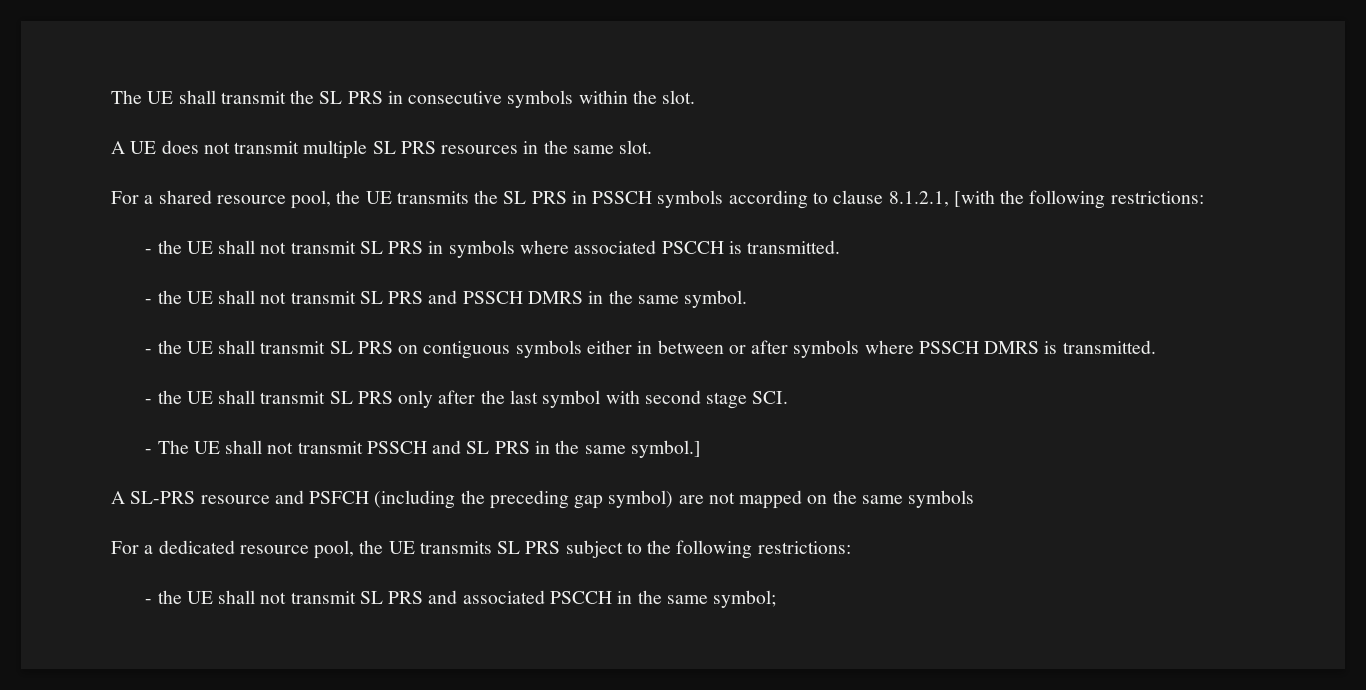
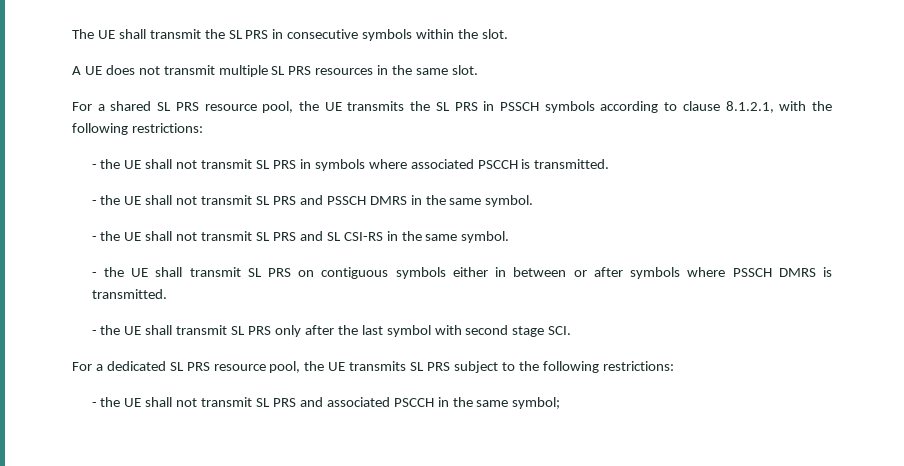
- For a shared resource pool, the UE transmits the SL PRS in PSSCH symbols according to clause 8.1.2.1, [with the following restrictions:
+ For a shared SL PRS resource pool, the UE transmits the SL PRS in PSSCH symbols according to clause 8.1.2.1, with the following restrictions:
+ - the UE shall not transmit SL PRS and SL CSI-RS in the same symbol.
- - The UE shall not transmit PSSCH and SL PRS in the same symbol.]
- A SL-PRS resource and PSFCH (including the preceding gap symbol) are not mapped on the same symbols
- For a dedicated resource pool, the UE transmits SL PRS subject to the following restrictions:
+ For a dedicated SL PRS resource pool, the UE transmits SL PRS subject to the following restrictions:

